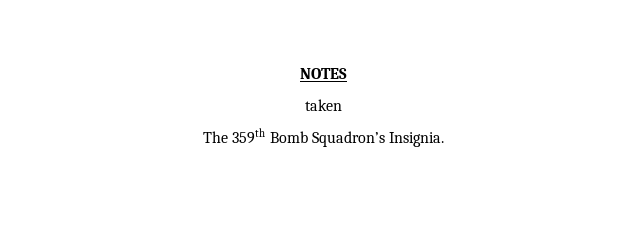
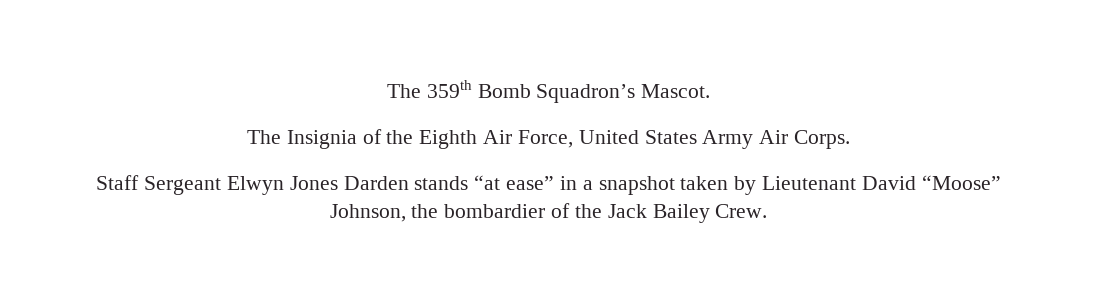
- NOTES
- taken
- The 359th Bomb Squadron’s Insignia.
+ The 359th Bomb Squadron’s Mascot.
+ The Insignia of the Eighth Air Force, United States Army Air Corps.
+ Staff Sergeant Elwyn Jones Darden stands “at ease” in a snapshot taken by Lieutenant David “Moose” Johnson, the bombardier of the Jack Bailey Crew.

